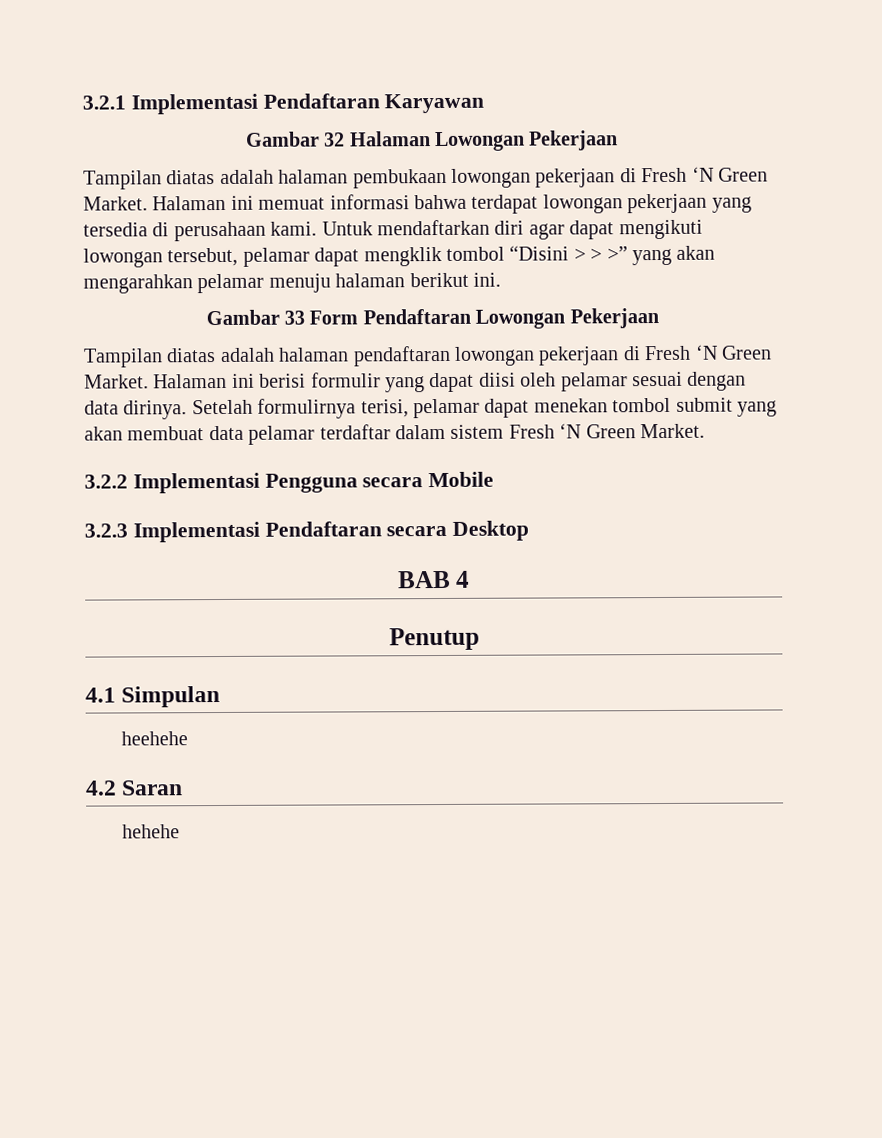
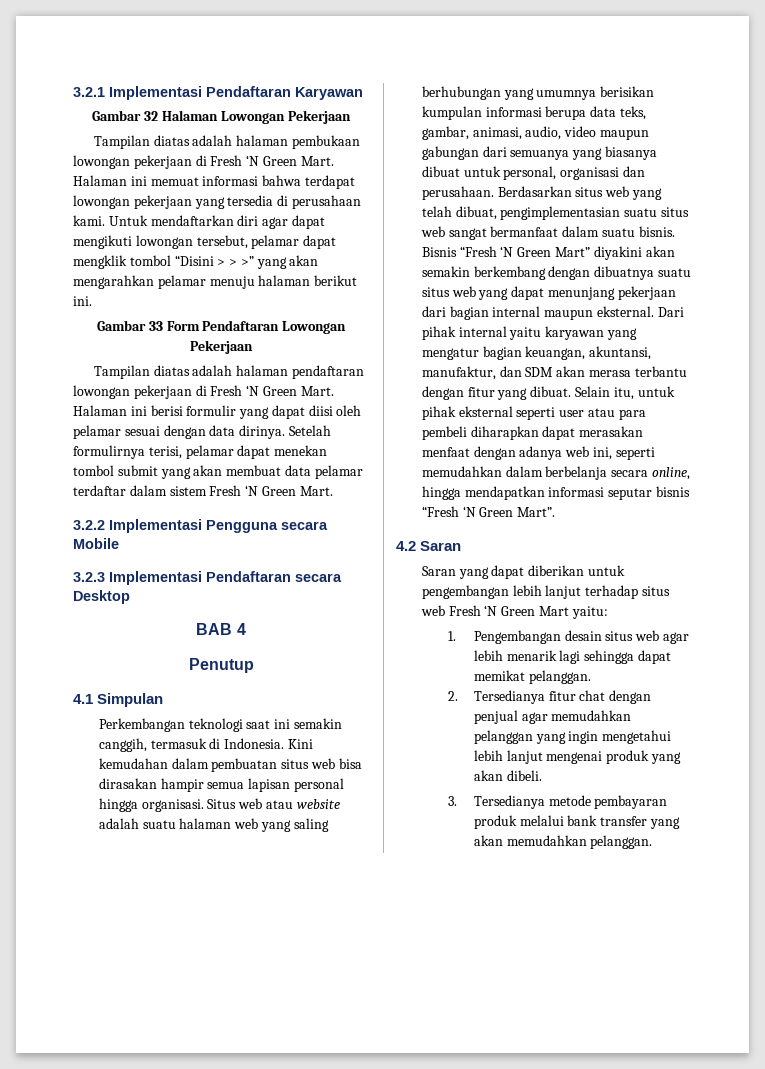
- Tampilan diatas adalah halaman pembukaan lowongan pekerjaan di Fresh ‘N Green Market.
+ Tampilan diatas adalah halaman pembukaan lowongan pekerjaan di Fresh ‘N Green Mart.
- Tampilan diatas adalah halaman pendaftaran lowongan pekerjaan di Fresh ‘N Green Market.
+ Tampilan diatas adalah halaman pendaftaran lowongan pekerjaan di Fresh ‘N Green Mart.
- Setelah formulirnya terisi, pelamar dapat menekan tombol submit yang akan membuat data pelamar terdaftar dalam sistem Fresh ‘N Green Market.
+ Setelah formulirnya terisi, pelamar dapat menekan tombol submit yang akan membuat data pelamar terdaftar dalam sistem Fresh ‘N Green Mart.
- heehehe
+ Perkembangan teknologi saat ini semakin canggih, termasuk di Indonesia. Kini kemudahan dalam pembuatan situs web bisa dirasakan hampir semua lapisan personal hingga organisasi. Situs web atau website adalah suatu halaman web yang saling berhubungan yang umumnya berisikan kumpulan informasi berupa data teks, gambar, animasi, audio, video maupun gabungan dari semuanya yang biasanya dibuat untuk personal, organisasi dan perusahaan. Berdasarkan situs web yang telah dibuat, pengimplementasian suatu situs web sangat bermanfaat dalam suatu bisnis. Bisnis “Fresh ‘N Green Mart” diyakini akan semakin berkembang dengan dibuatnya suatu situs web yang dapat menunjang pekerjaan dari bagian internal maupun eksternal. Dari pihak internal yaitu karyawan yang mengatur bagian keuangan, akuntansi, manufaktur, dan SDM akan merasa terbantu dengan fitur yang dibuat. Selain itu, untuk pihak eksternal seperti user atau para pembeli diharapkan dapat merasakan menfaat dengan adanya web ini, seperti memudahkan dalam berbelanja secara online, hingga mendapatkan informasi seputar bisnis “Fresh ‘N Green Mart”.
  4.2 Saran
- hehehe
+ Saran yang dapat diberikan untuk pengembangan lebih lanjut terhadap situs web Fresh ‘N Green Mart yaitu:
+ 1. Pengembangan desain situs web agar lebih menarik lagi sehingga dapat memikat pelanggan.
+ 2. Tersedianya fitur chat dengan penjual agar memudahkan pelanggan yang ingin mengetahui lebih lanjut mengenai produk yang akan dibeli.
+ 3. Tersedianya metode pembayaran produk melalui bank transfer yang akan memudahkan pelanggan.

